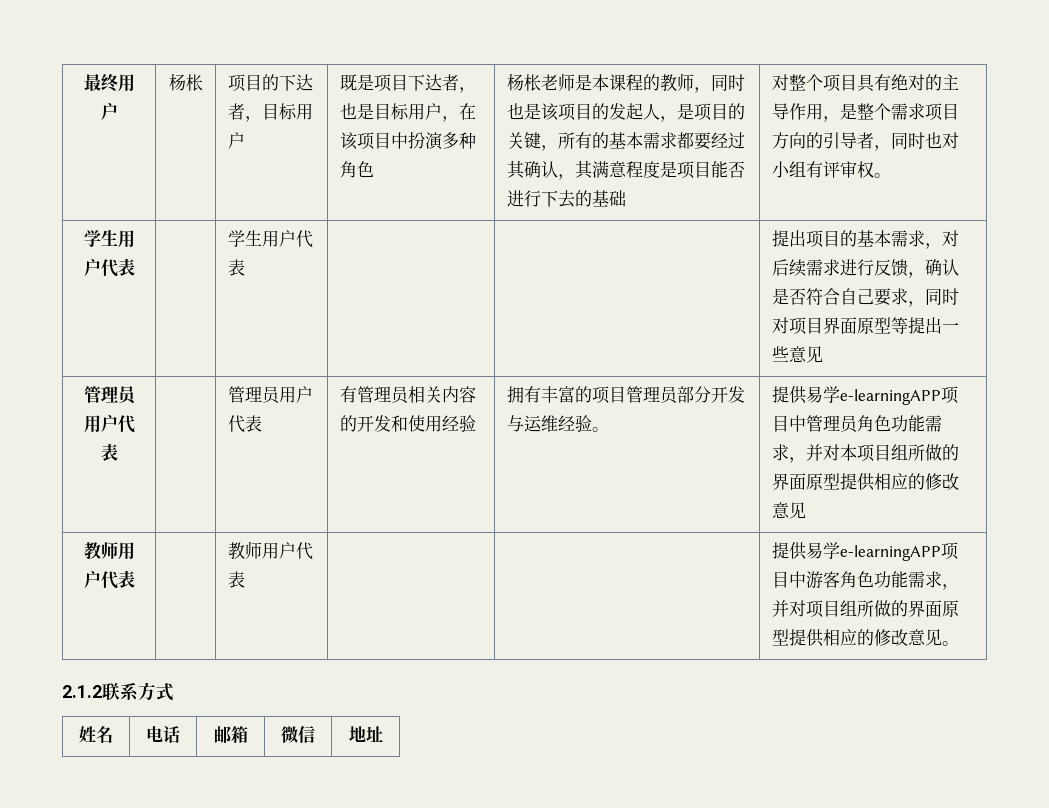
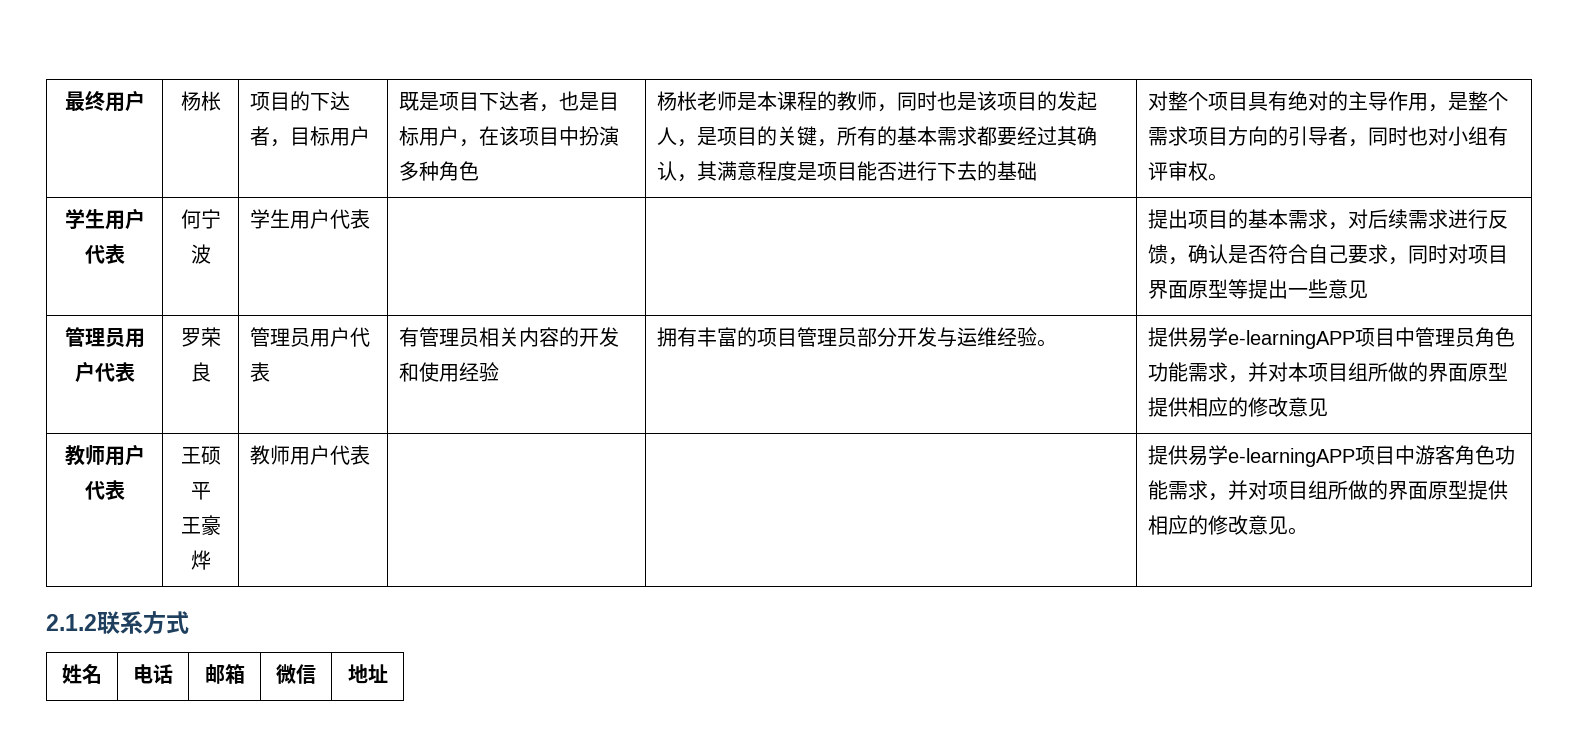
- 学生用户代表 | | 学生用户代表 | | | 提出项目的基本需求，对后续需求进行反馈，确认是否符合自己要求，同时对项目界面原型等提出一些意见
+ 学生用户代表 | 何宁波 | 学生用户代表 | | | 提出项目的基本需求，对后续需求进行反馈，确认是否符合自己要求，同时对项目界面原型等提出一些意见
+ 罗荣良
- 教师用户代表 | | 教师用户代表 | | | 提供易学e-learningAPP项目中游客角色功能需求，并对项目组所做的界面原型提供相应的修改意见。
+ 教师用户代表 | 王硕平
+ 王豪烨 | 教师用户代表 | | | 提供易学e-learningAPP项目中游客角色功能需求，并对项目组所做的界面原型提供相应的修改意见。

